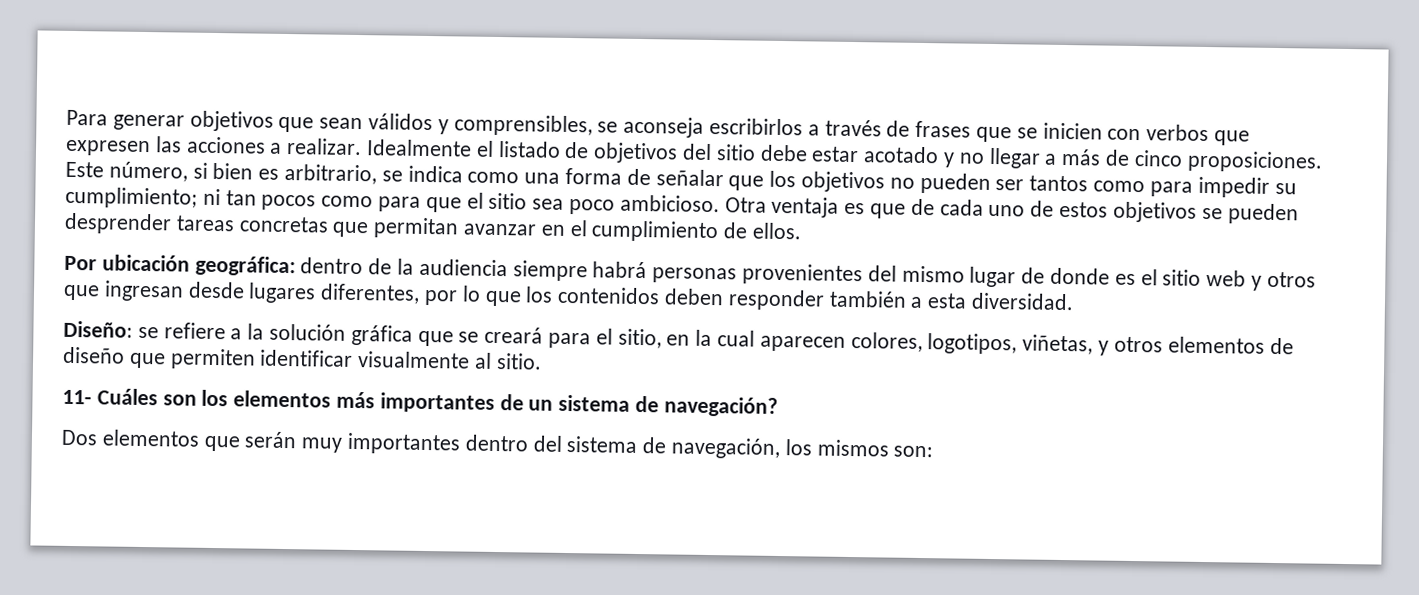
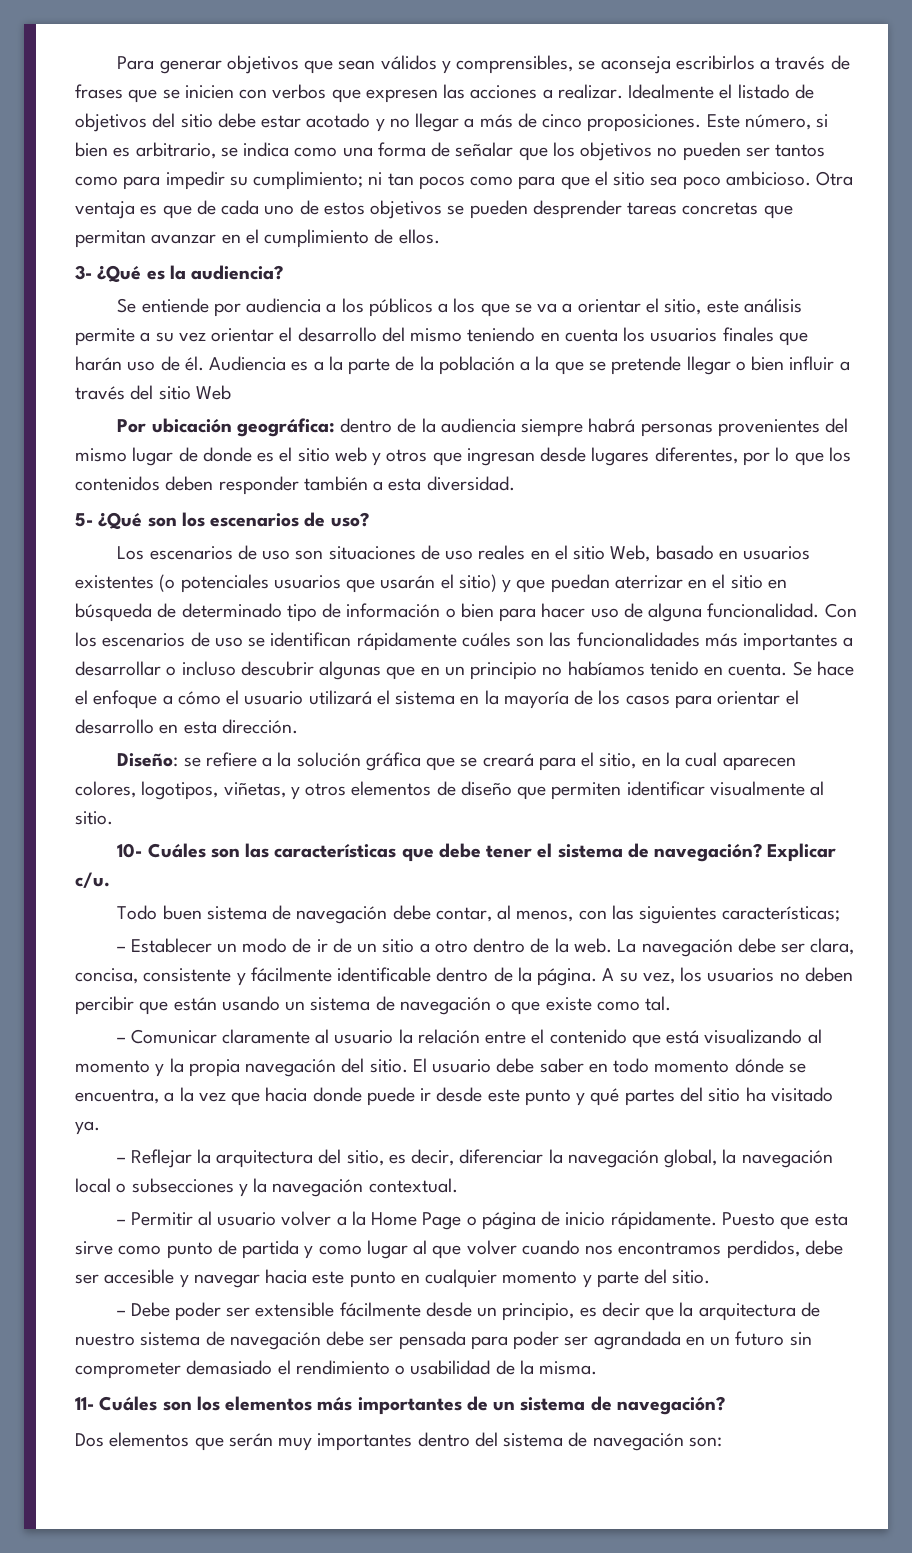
+ 3- ¿Qué es la audiencia?
+ Se entiende por audiencia a los públicos a los que se va a orientar el sitio, este análisis permite a su vez orientar el desarrollo del mismo teniendo en cuenta los usuarios finales que harán uso de él. Audiencia es a la parte de la población a la que se pretende llegar o bien influir a través del sitio Web
+ 5- ¿Qué son los escenarios de uso?
+ Los escenarios de uso son situaciones de uso reales en el sitio Web, basado en usuarios existentes (o potenciales usuarios que usarán el sitio) y que puedan aterrizar en el sitio en búsqueda de determinado tipo de información o bien para hacer uso de alguna funcionalidad. Con los escenarios de uso se identifican rápidamente cuáles son las funcionalidades más importantes a desarrollar o incluso descubrir algunas que en un principio no habíamos tenido en cuenta. Se hace el enfoque a cómo el usuario utilizará el sistema en la mayoría de los casos para orientar el desarrollo en esta dirección.
+ 10- Cuáles son las características que debe tener el sistema de navegación? Explicar c/u.
+ Todo buen sistema de navegación debe contar, al menos, con las siguientes características;
+ – Establecer un modo de ir de un sitio a otro dentro de la web. La navegación debe ser clara, concisa, consistente y fácilmente identificable dentro de la página. A su vez, los usuarios no deben percibir que están usando un sistema de navegación o que existe como tal.
+ – Comunicar claramente al usuario la relación entre el contenido que está visualizando al momento y la propia navegación del sitio. El usuario debe saber en todo momento dónde se encuentra, a la vez que hacia donde puede ir desde este punto y qué partes del sitio ha visitado ya.
+ – Reflejar la arquitectura del sitio, es decir, diferenciar la navegación global, la navegación local o subsecciones y la navegación contextual.
+ – Permitir al usuario volver a la Home Page o página de inicio rápidamente. Puesto que esta sirve como punto de partida y como lugar al que volver cuando nos encontramos perdidos, debe ser accesible y navegar hacia este punto en cualquier momento y parte del sitio.
+ – Debe poder ser extensible fácilmente desde un principio, es decir que la arquitectura de nuestro sistema de navegación debe ser pensada para poder ser agrandada en un futuro sin comprometer demasiado el rendimiento o usabilidad de la misma.
- Dos elementos que serán muy importantes dentro del sistema de navegación, los mismos son:
+ Dos elementos que serán muy importantes dentro del sistema de navegación son:

